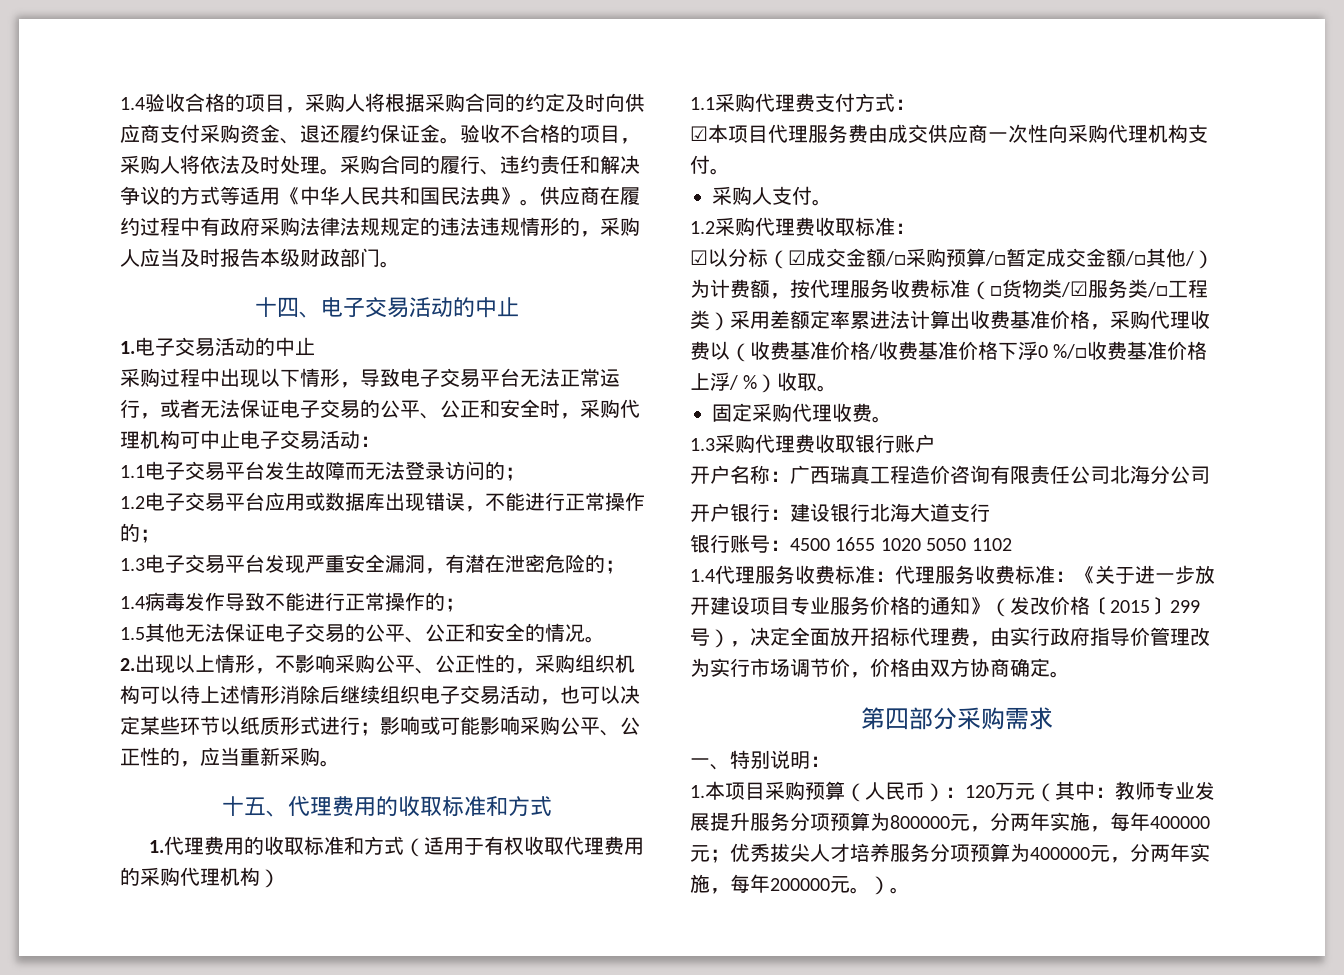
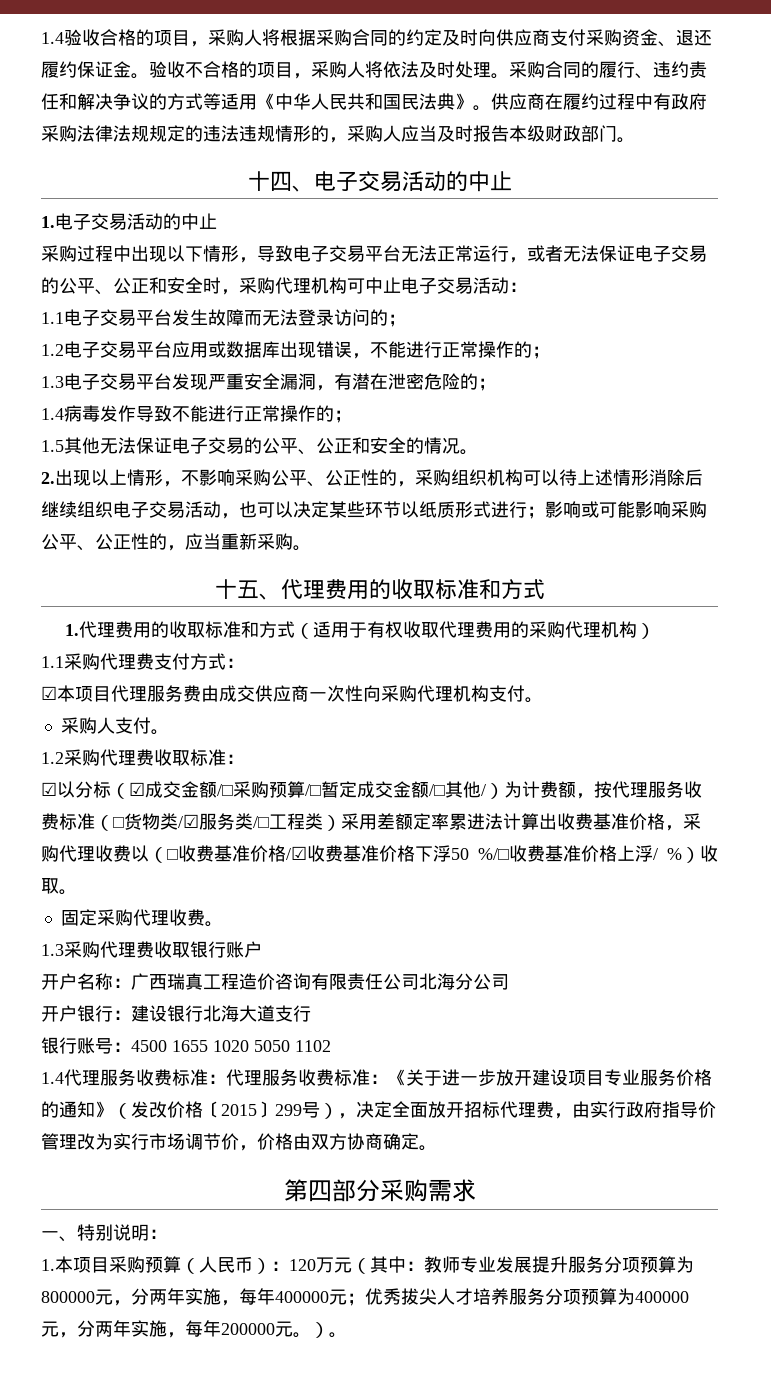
- ☑以分标（☑成交金额/□采购预算/□暂定成交金额/□其他/）为计费额，按代理服务收费标准（□货物类/☑服务类/□工程类）采用差额定率累进法计算出收费基准价格，采购代理收费以（收费基准价格/收费基准价格下浮0 %/□收费基准价格上浮/ %）收取。
+ ☑以分标（☑成交金额/□采购预算/□暂定成交金额/□其他/）为计费额，按代理服务收费标准（□货物类/☑服务类/□工程类）采用差额定率累进法计算出收费基准价格，采购代理收费以（□收费基准价格/☑收费基准价格下浮50 %/□收费基准价格上浮/ %）收取。

